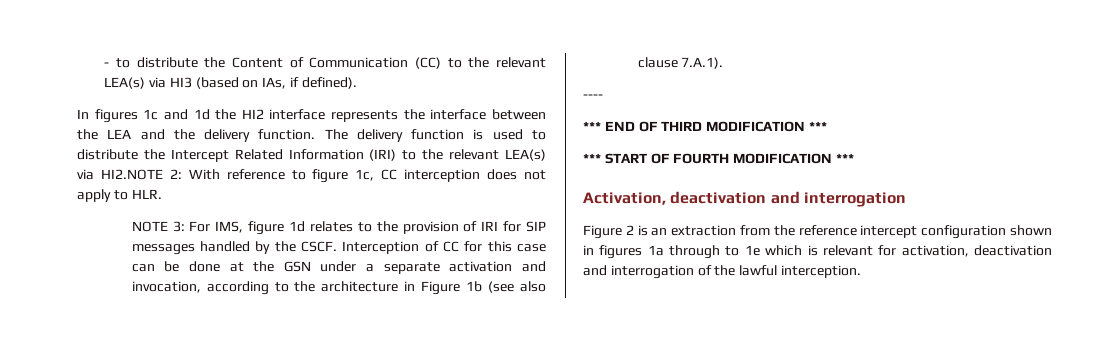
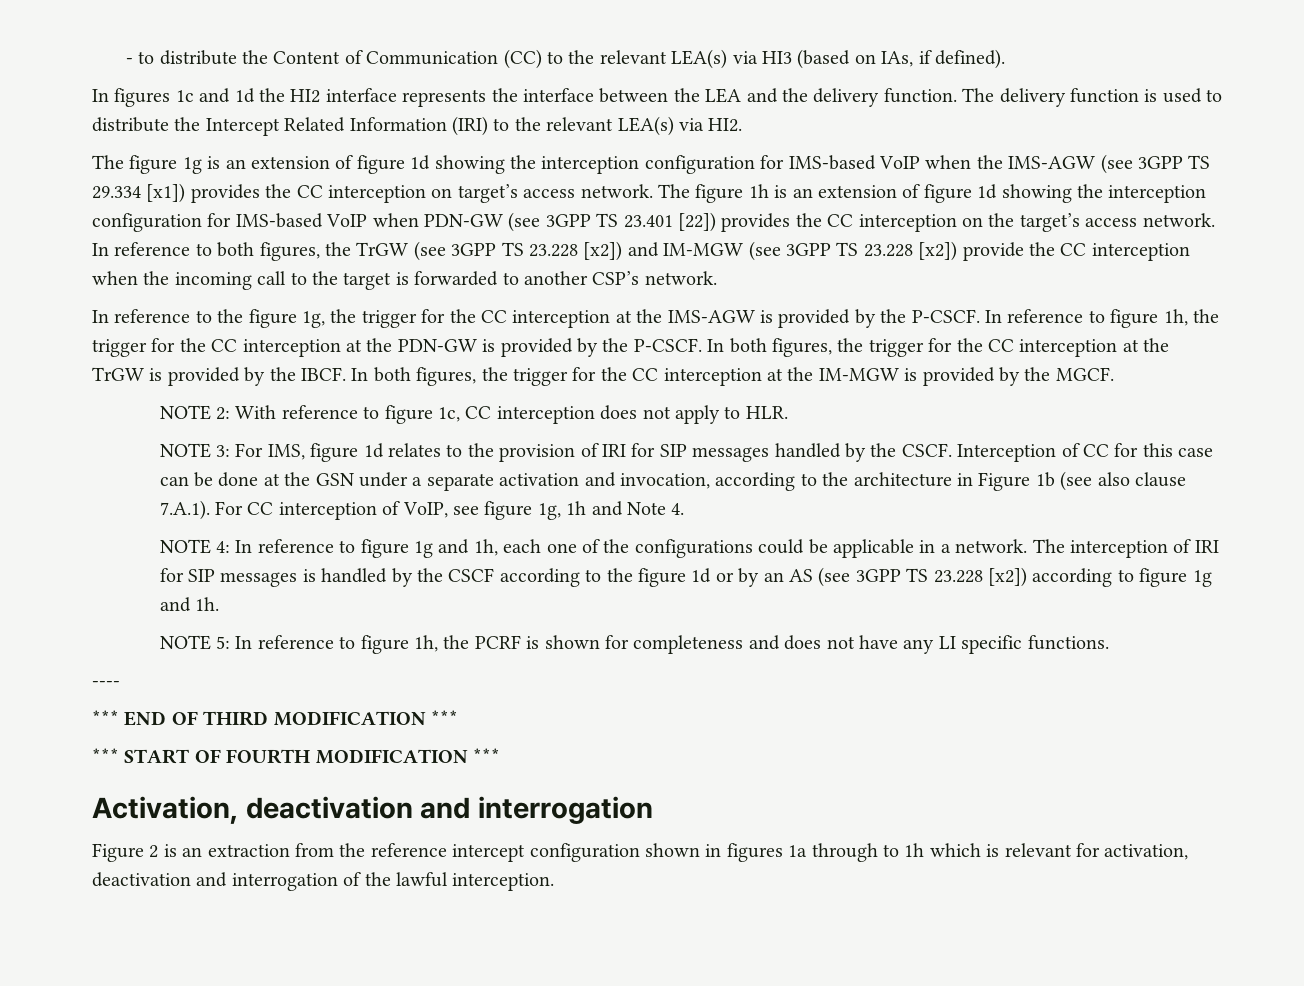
- The delivery function is used to distribute the Intercept Related Information (IRI) to the relevant LEA(s) via HI2.NOTE 2: With reference to figure 1c, CC interception does not apply to HLR.
+ The delivery function is used to distribute the Intercept Related Information (IRI) to the relevant LEA(s) via HI2.
+ The figure 1g is an extension of figure 1d showing the interception configuration for IMS-based VoIP when the IMS-AGW (see 3GPP TS 29.334 [x1]) provides the CC interception on target’s access network. The figure 1h is an extension of figure 1d showing the interception configuration for IMS-based VoIP when PDN-GW (see 3GPP TS 23.401 [22]) provides the CC interception on the target’s access network. In reference to both figures, the TrGW (see 3GPP TS 23.228 [x2]) and IM-MGW (see 3GPP TS 23.228 [x2]) provide the CC interception when the incoming call to the target is forwarded to another CSP’s network.
+ In reference to the figure 1g, the trigger for the CC interception at the IMS-AGW is provided by the P-CSCF. In reference to figure 1h, the trigger for the CC interception at the PDN-GW is provided by the P-CSCF. In both figures, the trigger for the CC interception at the TrGW is provided by the IBCF. In both figures, the trigger for the CC interception at the IM-MGW is provided by the MGCF.
+ NOTE 2: With reference to figure 1c, CC interception does not apply to HLR.
- Interception of CC for this case can be done at the GSN under a separate activation and invocation, according to the architecture in Figure 1b (see also clause 7.A.1).
+ Interception of CC for this case can be done at the GSN under a separate activation and invocation, according to the architecture in Figure 1b (see also clause 7.A.1). For CC interception of VoIP, see figure 1g, 1h and Note 4.
+ NOTE 4: In reference to figure 1g and 1h, each one of the configurations could be applicable in a network. The interception of IRI for SIP messages is handled by the CSCF according to the figure 1d or by an AS (see 3GPP TS 23.228 [x2]) according to figure 1g and 1h.
+ NOTE 5: In reference to figure 1h, the PCRF is shown for completeness and does not have any LI specific functions.
- Figure 2 is an extraction from the reference intercept configuration shown in figures 1a through to 1e which is relevant for activation, deactivation and interrogation of the lawful interception.
+ Figure 2 is an extraction from the reference intercept configuration shown in figures 1a through to 1h which is relevant for activation, deactivation and interrogation of the lawful interception.

